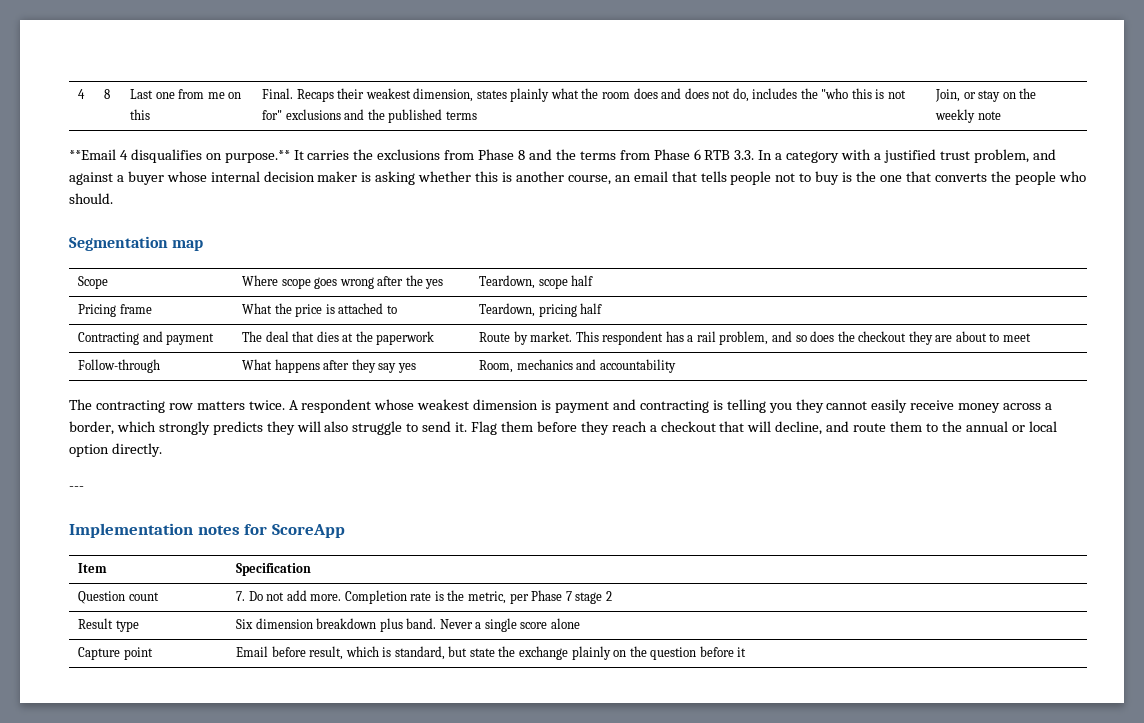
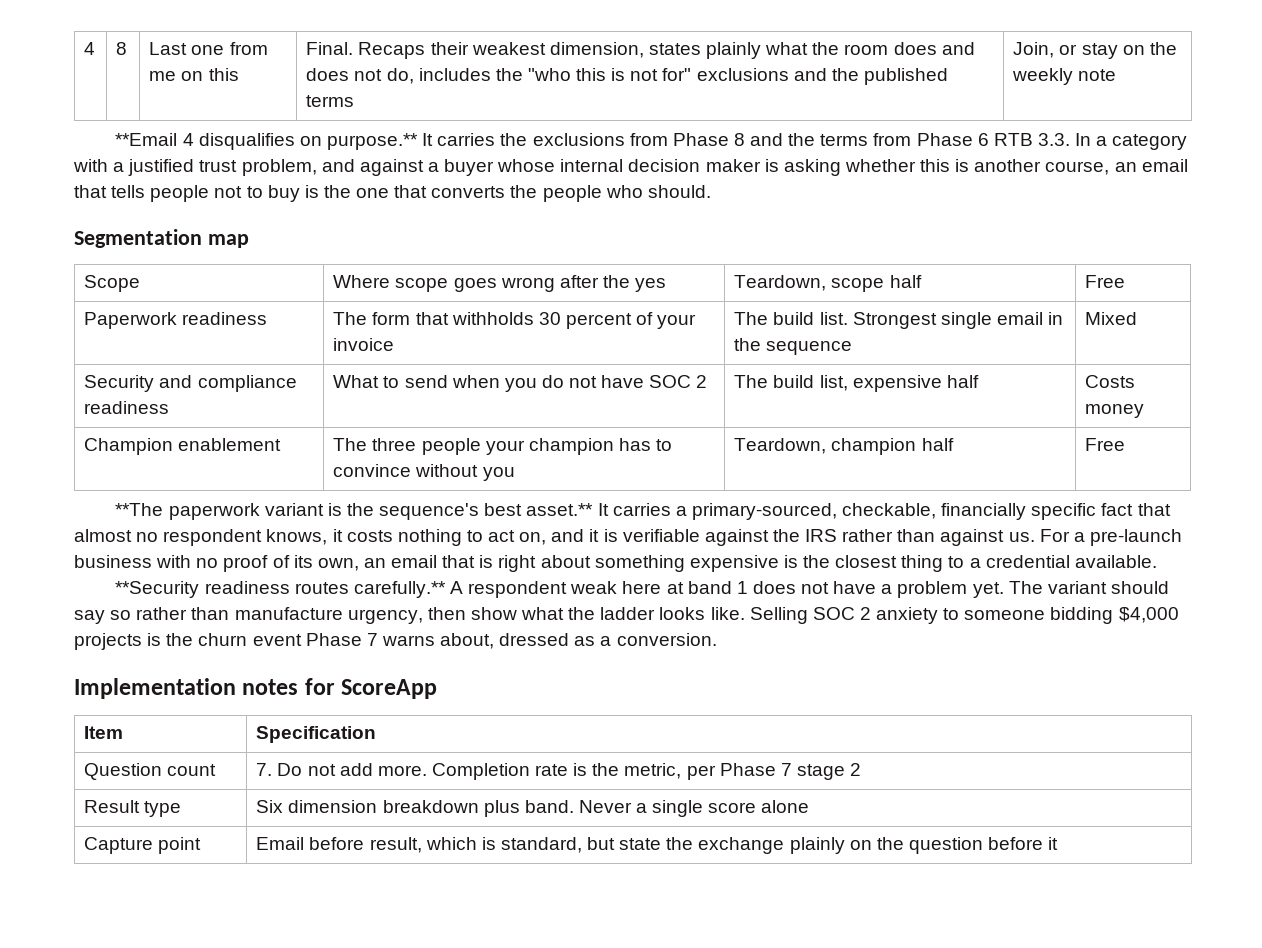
- Scope | Where scope goes wrong after the yes | Teardown, scope half
- Pricing frame | What the price is attached to | Teardown, pricing half
- Contracting and payment | The deal that dies at the paperwork | Route by market. This respondent has a rail problem, and so does the checkout they are about to meet
- Follow-through | What happens after they say yes | Room, mechanics and accountability
- The contracting row matters twice. A respondent whose weakest dimension is payment and contracting is telling you they cannot easily receive money across a border, which strongly predicts they will also struggle to send it. Flag them before they reach a checkout that will decline, and route them to the annual or local option directly.
- ---
+ Scope | Where scope goes wrong after the yes | Teardown, scope half | Free
+ Paperwork readiness | The form that withholds 30 percent of your invoice | The build list. Strongest single email in the sequence | Mixed
+ Security and compliance readiness | What to send when you do not have SOC 2 | The build list, expensive half | Costs money
+ Champion enablement | The three people your champion has to convince without you | Teardown, champion half | Free
+ **The paperwork variant is the sequence's best asset.** It carries a primary-sourced, checkable, financially specific fact that almost no respondent knows, it costs nothing to act on, and it is verifiable against the IRS rather than against us. For a pre-launch business with no proof of its own, an email that is right about something expensive is the closest thing to a credential available.
+ **Security readiness routes carefully.** A respondent weak here at band 1 does not have a problem yet. The variant should say so rather than manufacture urgency, then show what the ladder looks like. Selling SOC 2 anxiety to someone bidding $4,000 projects is the churn event Phase 7 warns about, dressed as a conversion.

